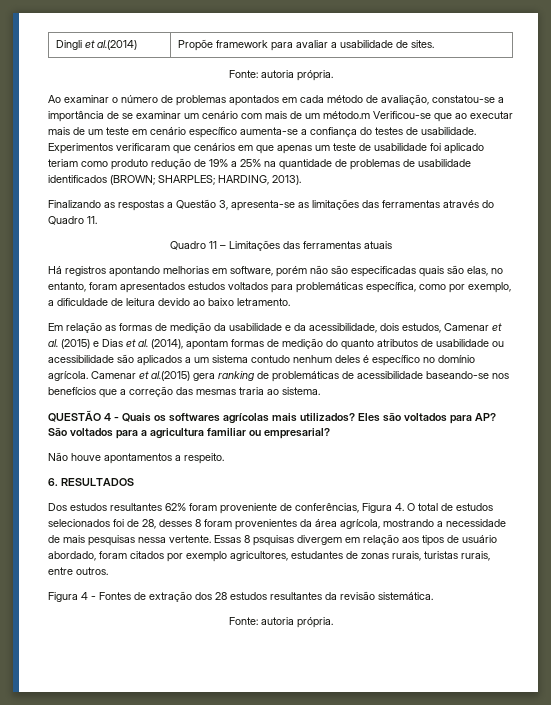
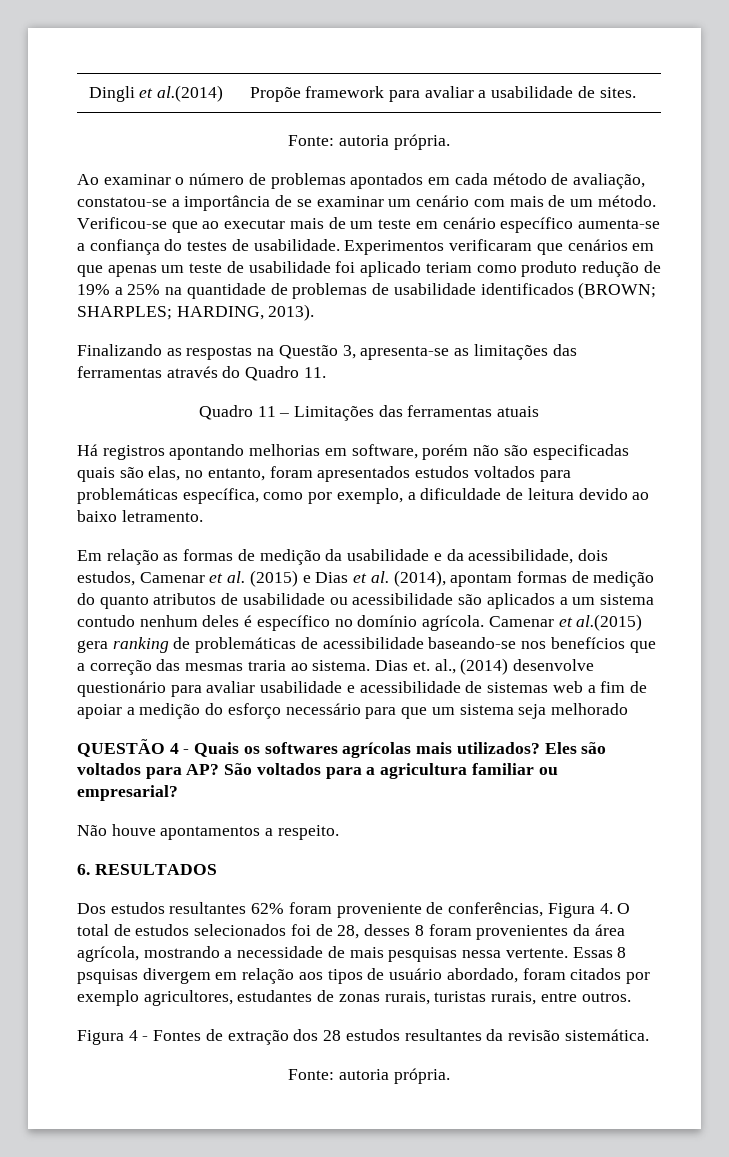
- Ao examinar o número de problemas apontados em cada método de avaliação, constatou-se a importância de se examinar um cenário com mais de um método.m Verificou-se que ao executar mais de um teste em cenário específico aumenta-se a confiança do testes de usabilidade.
+ Ao examinar o número de problemas apontados em cada método de avaliação, constatou-se a importância de se examinar um cenário com mais de um método. Verificou-se que ao executar mais de um teste em cenário específico aumenta-se a confiança do testes de usabilidade.
- Finalizando as respostas a Questão 3, apresenta-se as limitações das ferramentas através do Quadro 11.
+ Finalizando as respostas na Questão 3, apresenta-se as limitações das ferramentas através do Quadro 11.
+ Dias et. al., (2014) desenvolve questionário para avaliar usabilidade e acessibilidade de sistemas web a fim de apoiar a medição do esforço necessário para que um sistema seja melhorado

